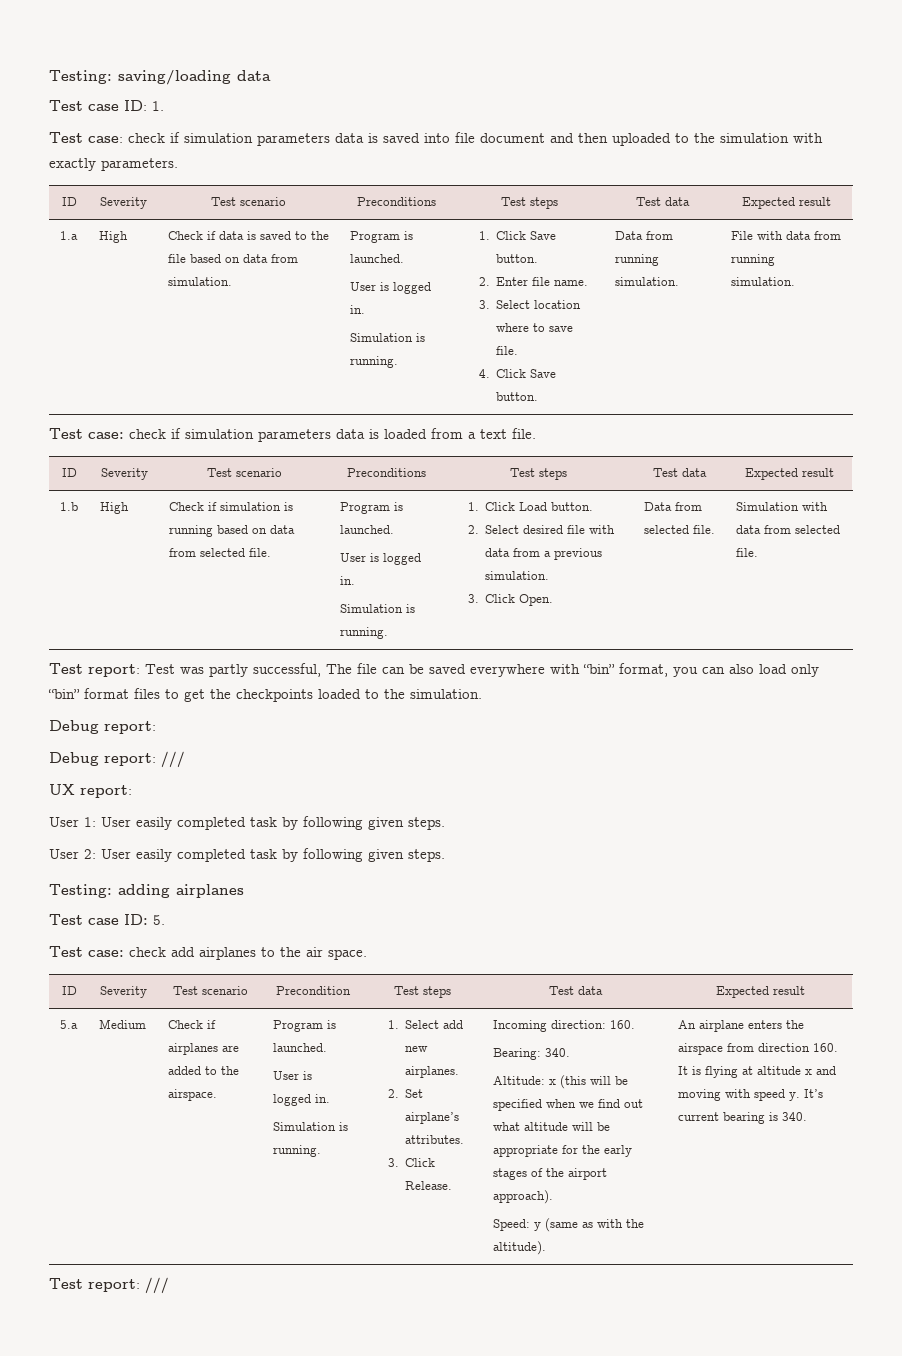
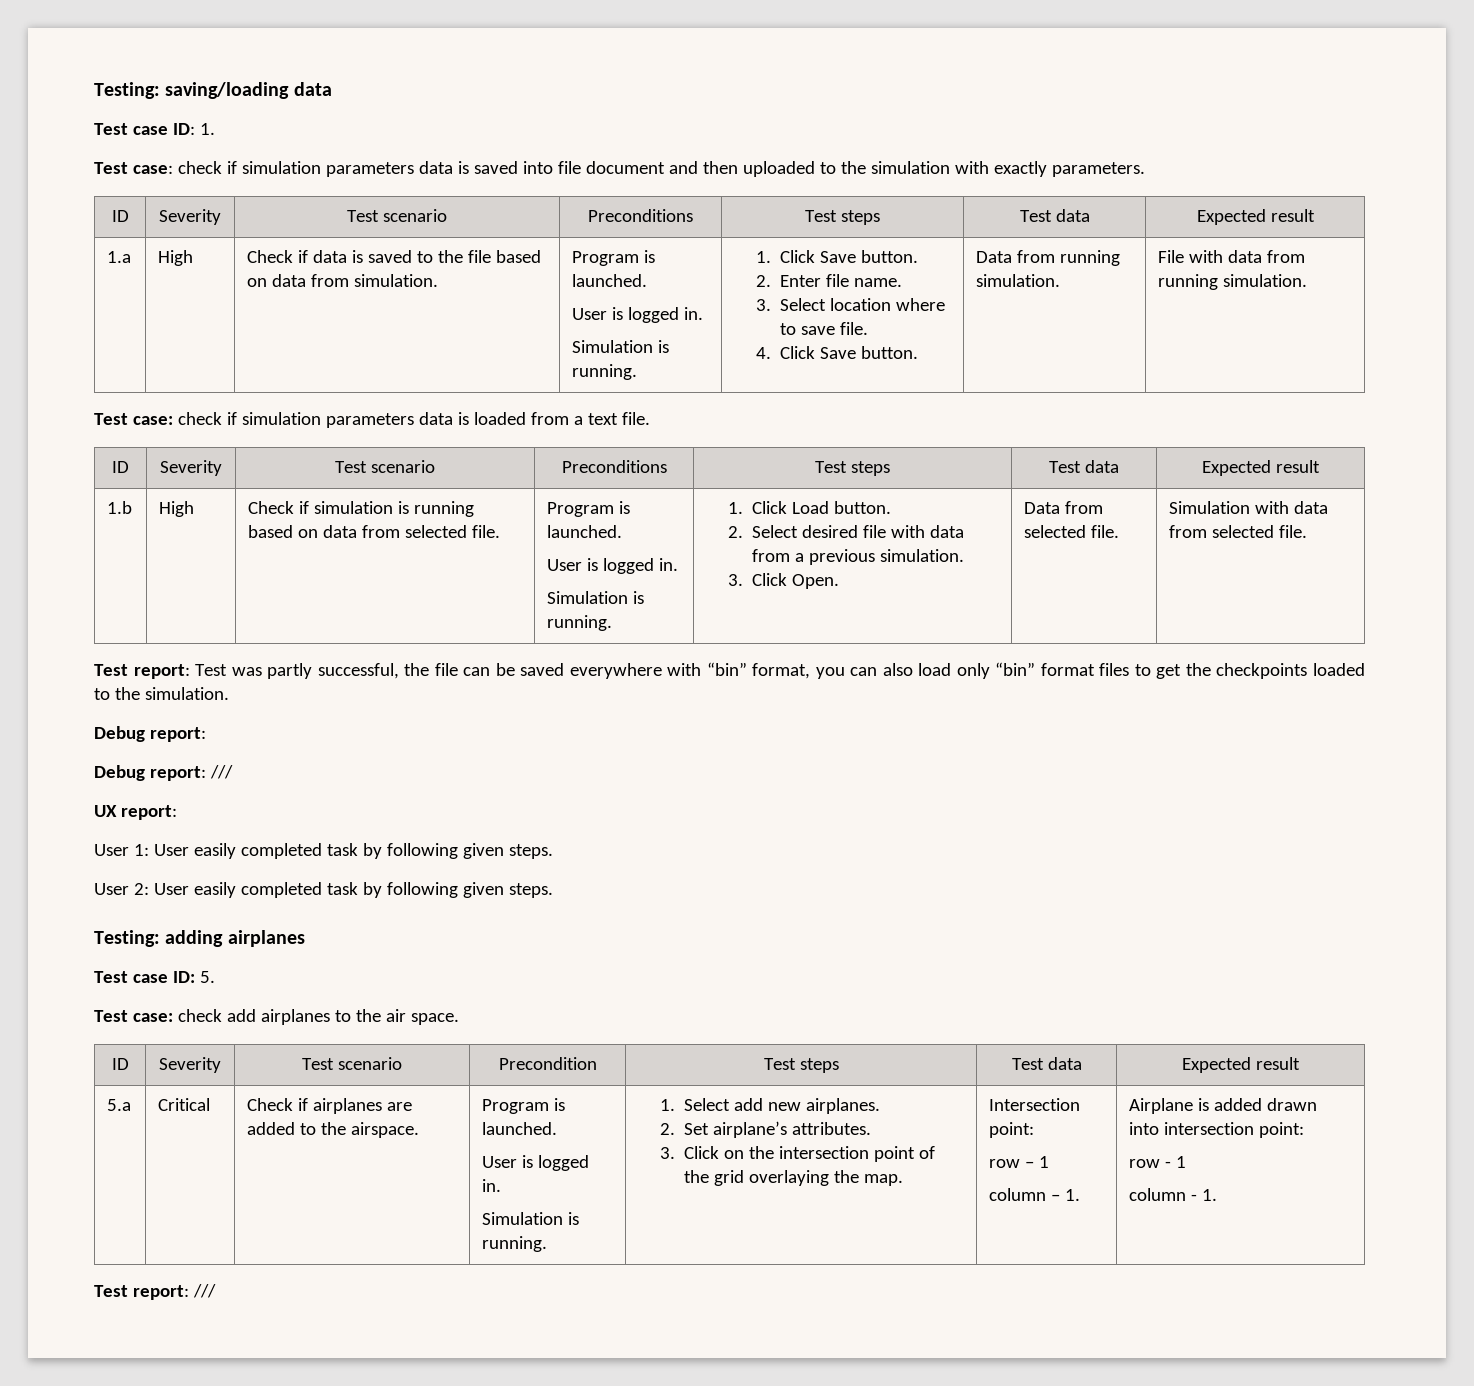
- Test report: Test was partly successful, The file can be saved everywhere with “bin” format, you can also load only “bin” format files to get the checkpoints loaded to the simulation.
+ Test report: Test was partly successful, the file can be saved everywhere with “bin” format, you can also load only “bin” format files to get the checkpoints loaded to the simulation.
- Medium
+ Critical
- 3. Click Release. | Incoming direction: 160.
- Bearing: 340.
- Altitude: x (this will be specified when we find out what altitude will be appropriate for the early stages of the airport approach).
- Speed: y (same as with the altitude). | An airplane enters the airspace from direction 160. It is flying at altitude x and moving with speed y. It’s current bearing is 340.
+ 3. Click on the intersection point of the grid overlaying the map. | Intersection point:
+ row – 1
+ column – 1. | Airplane is added drawn into intersection point:
+ row - 1
+ column - 1.

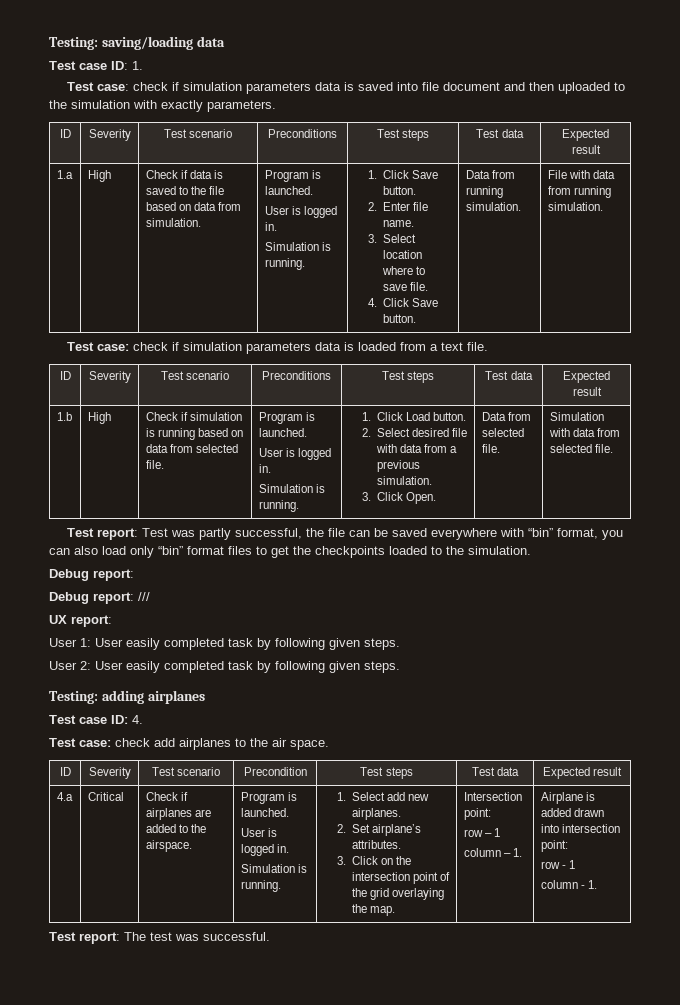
- Test case ID: 5.
+ Test case ID: 4.
- 5.a
+ 4.a
- Test report: ///
+ Test report: The test was successful.

